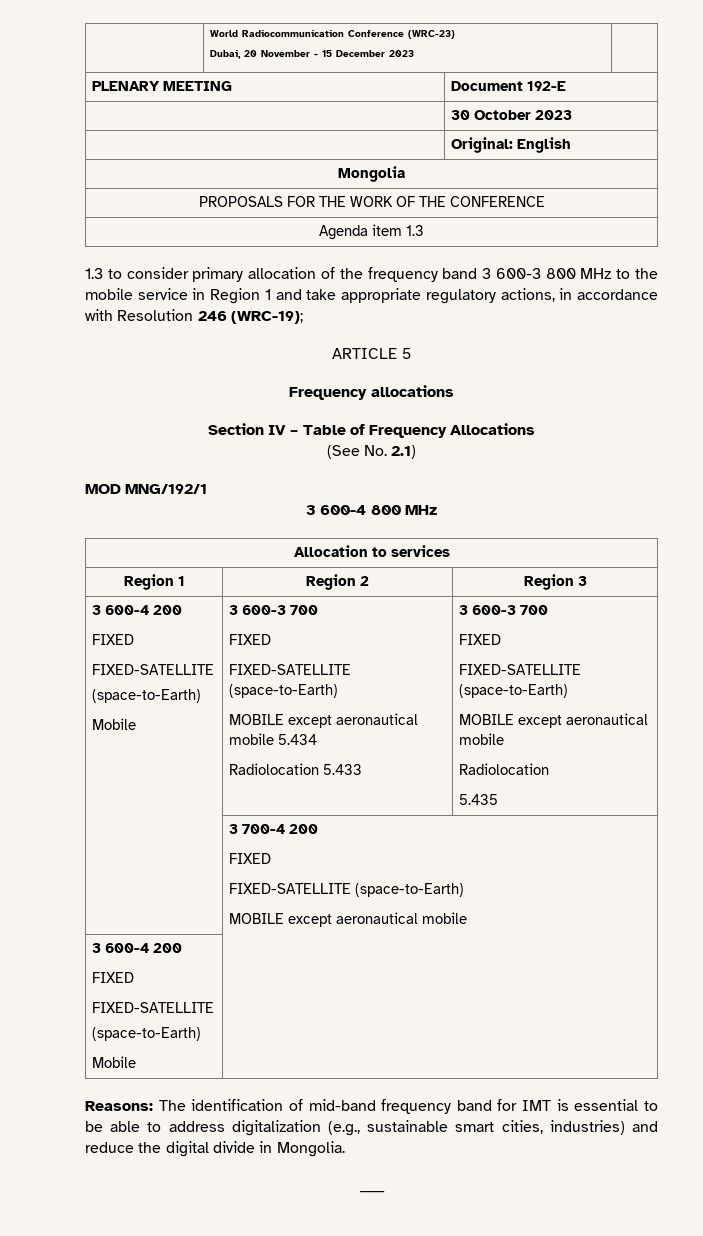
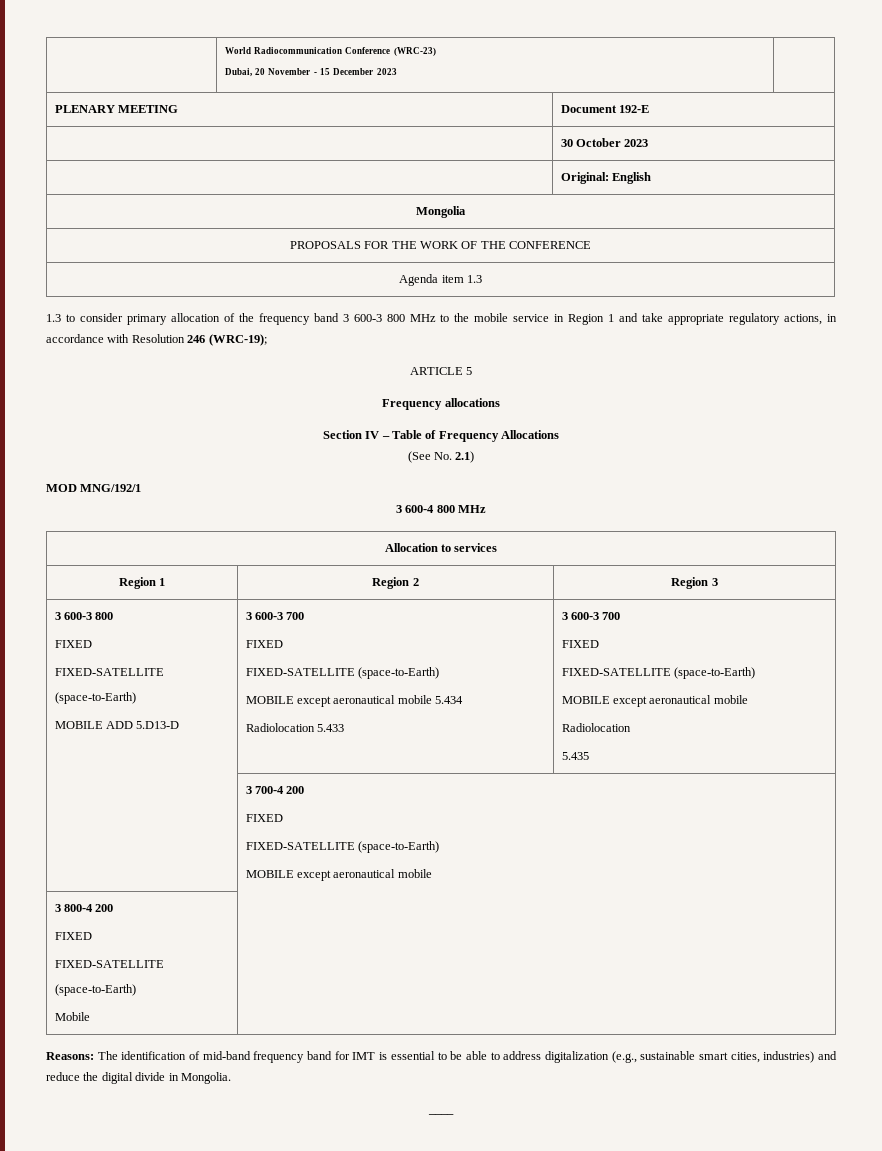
  Region 1 | Region 2 | Region 3
- 3 600-4 200
+ 3 600-3 800
  FIXED
  FIXED-SATELLITE
  (space-to-Earth)
- Mobile | 3 600-3 700
+ MOBILE ADD 5.D13-D | 3 600-3 700
  | 3 700-4 200
  FIXED
  FIXED-SATELLITE (space-to-Earth)
  MOBILE except aeronautical mobile
- 3 600-4 200
+ 3 800-4 200

